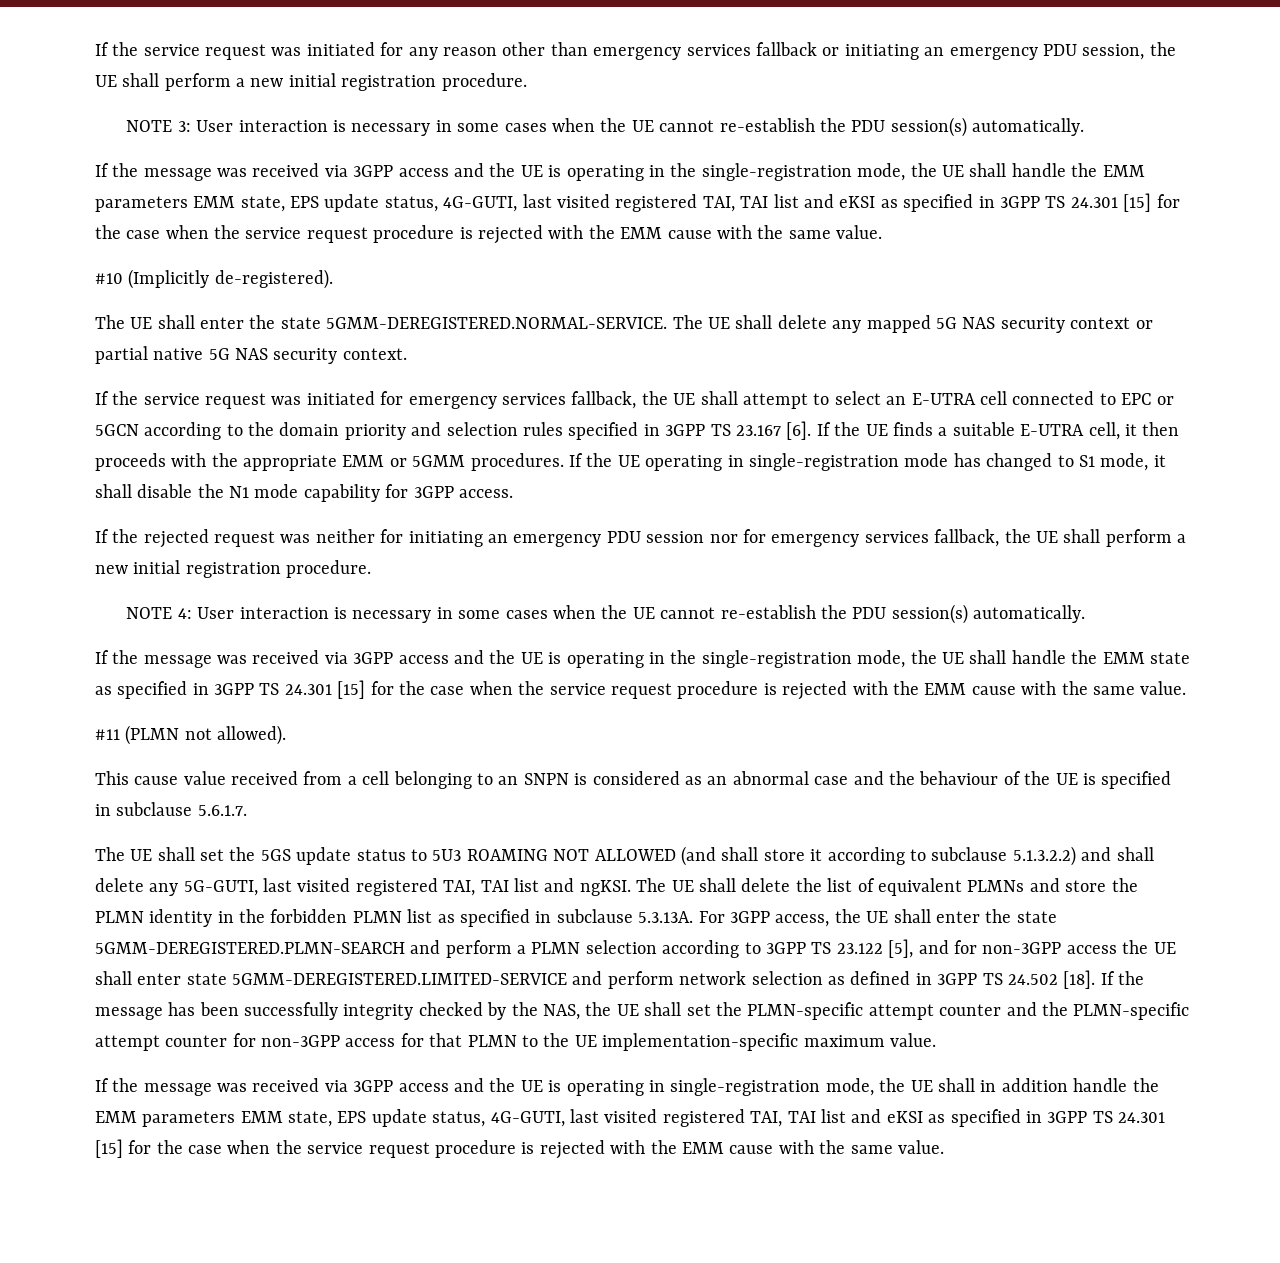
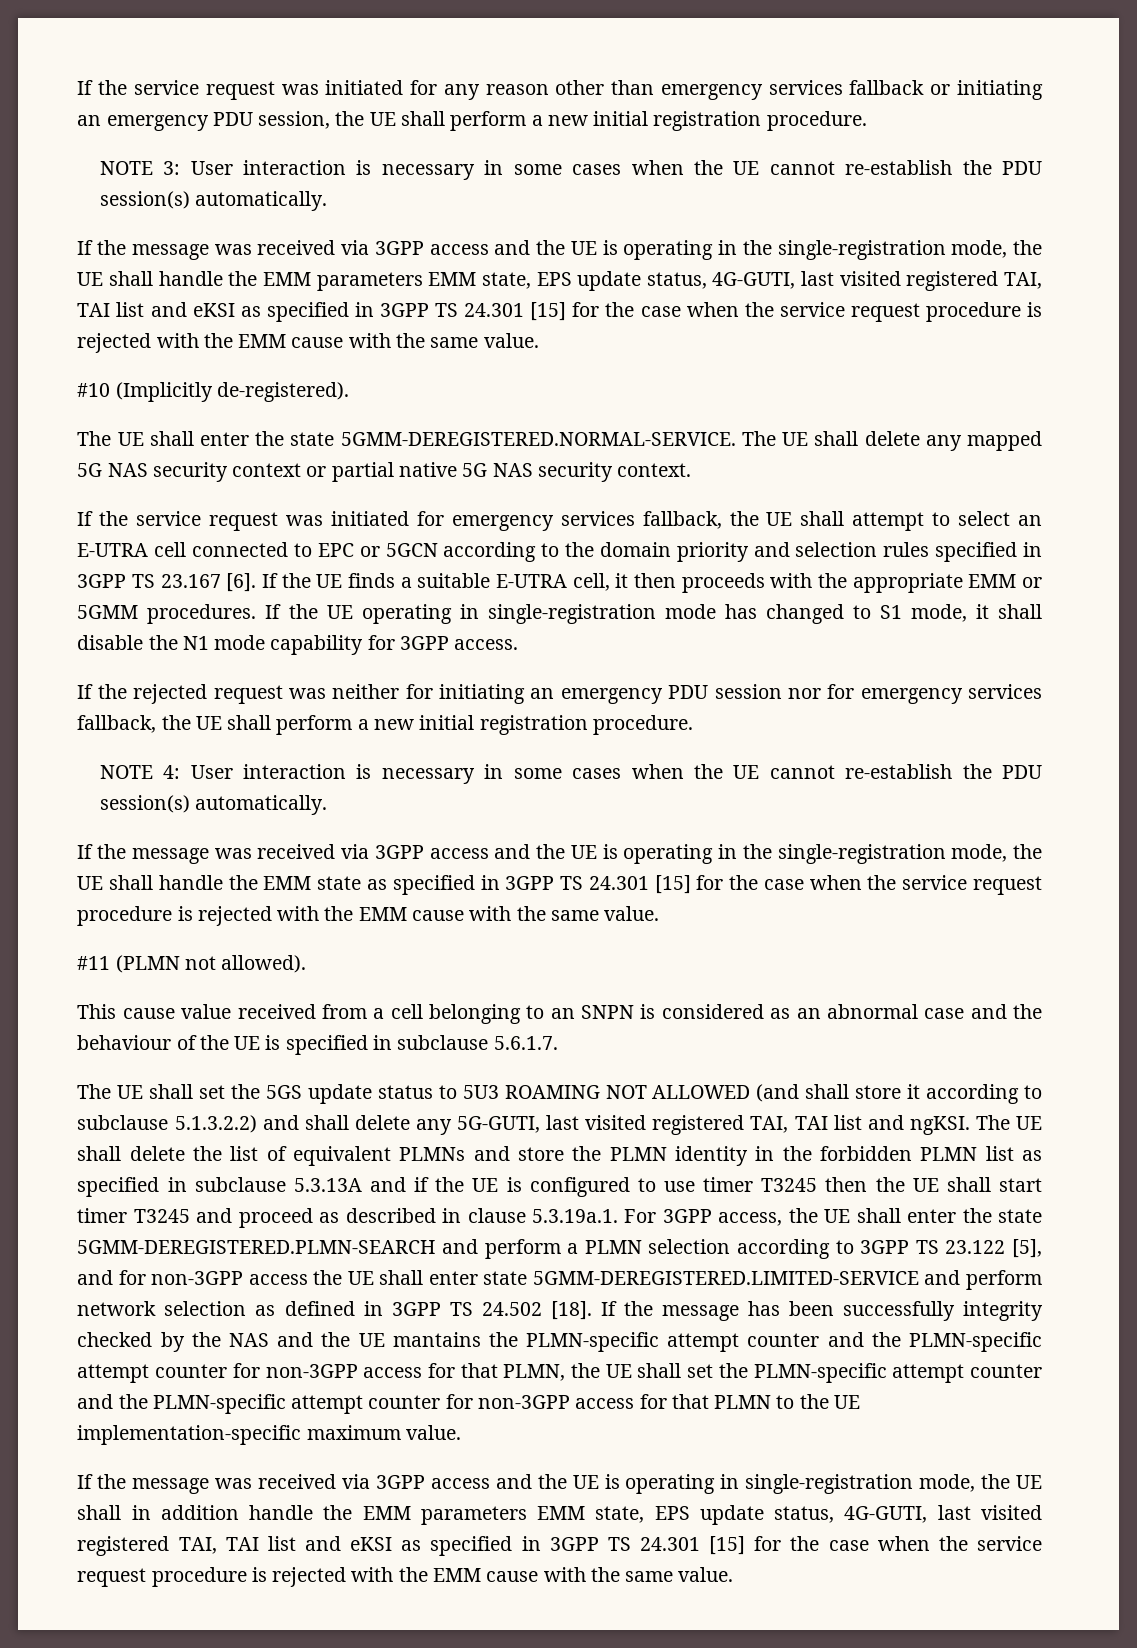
- The UE shall delete the list of equivalent PLMNs and store the PLMN identity in the forbidden PLMN list as specified in subclause 5.3.13A. For 3GPP access, the UE shall enter the state 5GMM-DEREGISTERED.PLMN-SEARCH and perform a PLMN selection according to 3GPP TS 23.122 [5], and for non-3GPP access the UE shall enter state 5GMM-DEREGISTERED.LIMITED-SERVICE and perform network selection as defined in 3GPP TS 24.502 [18].
+ The UE shall delete the list of equivalent PLMNs and store the PLMN identity in the forbidden PLMN list as specified in subclause 5.3.13A and if the UE is configured to use timer T3245 then the UE shall start timer T3245 and proceed as described in clause 5.3.19a.1. For 3GPP access, the UE shall enter the state 5GMM-DEREGISTERED.PLMN-SEARCH and perform a PLMN selection according to 3GPP TS 23.122 [5], and for non-3GPP access the UE shall enter state 5GMM-DEREGISTERED.LIMITED-SERVICE and perform network selection as defined in 3GPP TS 24.502 [18].
- If the message has been successfully integrity checked by the NAS, the UE shall set the PLMN-specific attempt counter and the PLMN-specific attempt counter for non-3GPP access for that PLMN to the UE implementation-specific maximum value.
+ If the message has been successfully integrity checked by the NAS and the UE mantains the PLMN-specific attempt counter and the PLMN-specific attempt counter for non-3GPP access for that PLMN, the UE shall set the PLMN-specific attempt counter and the PLMN-specific attempt counter for non-3GPP access for that PLMN to the UE implementation-specific maximum value.

